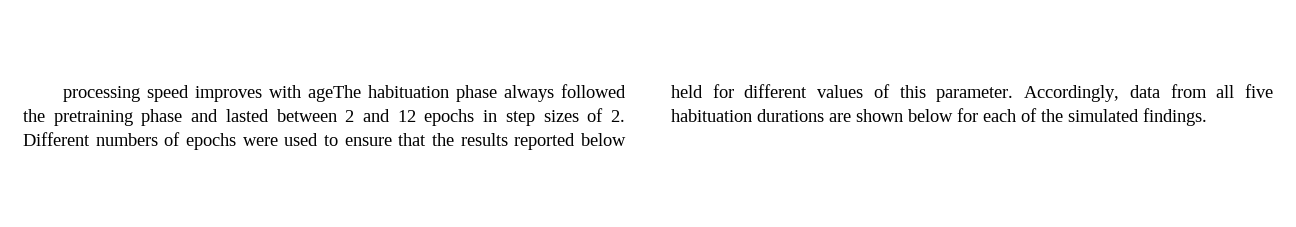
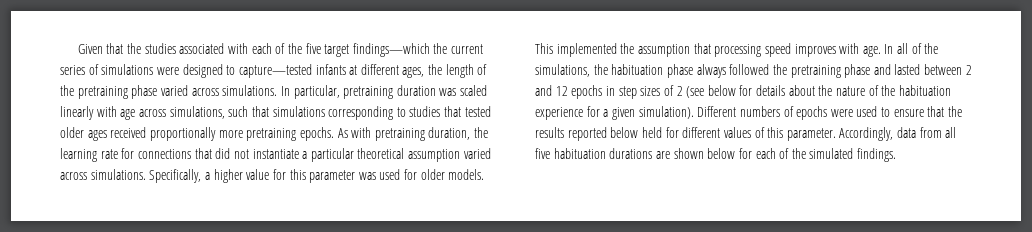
- processing speed improves with ageThe habituation phase always followed the pretraining phase and lasted between 2 and 12 epochs in step sizes of 2. Different numbers of epochs were used to ensure that the results reported below held for different values of this parameter.
+ Given that the studies associated with each of the five target findings—which the current series of simulations were designed to capture—tested infants at different ages, the length of the pretraining phase varied across simulations. In particular, pretraining duration was scaled linearly with age across simulations, such that simulations corresponding to studies that tested older ages received proportionally more pretraining epochs. As with pretraining duration, the learning rate for connections that did not instantiate a particular theoretical assumption varied across simulations. Specifically, a higher value for this parameter was used for older models. This implemented the assumption that processing speed improves with age. In all of the simulations, the habituation phase always followed the pretraining phase and lasted between 2 and 12 epochs in step sizes of 2 (see below for details about the nature of the habituation experience for a given simulation). Different numbers of epochs were used to ensure that the results reported below held for different values of this parameter.

